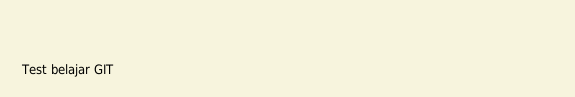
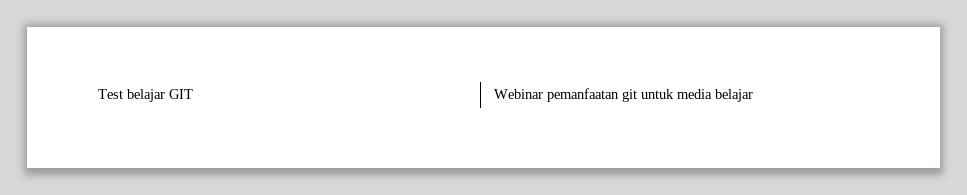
+ Webinar pemanfaatan git untuk media belajar

